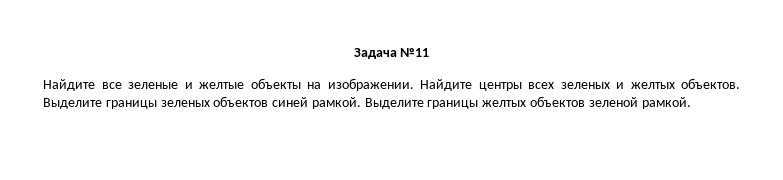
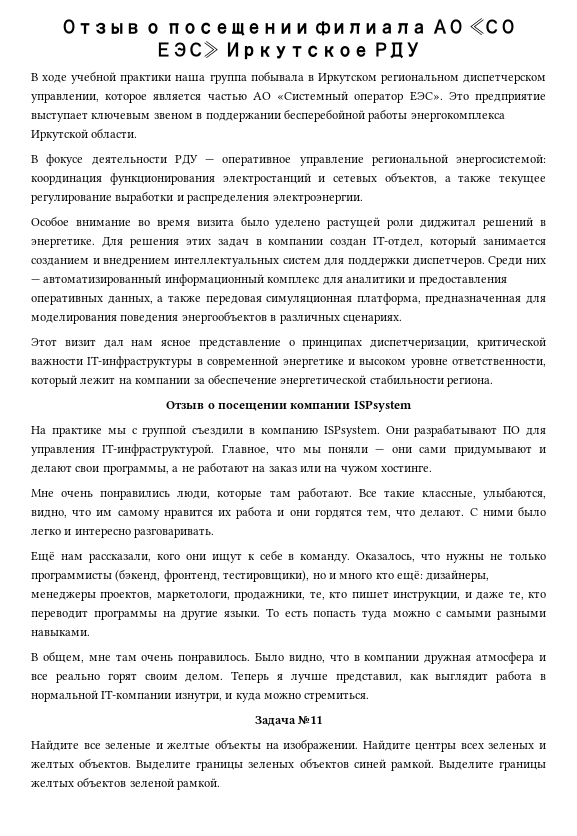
+ Отзыв о посещении филиала АО «СО ЕЭС» Иркутское РДУ
+ В ходе учебной практики наша группа побывала в Иркутском региональном диспетчерском управлении, которое является частью АО «Системный оператор ЕЭС». Это предприятие выступает ключевым звеном в поддержании бесперебойной работы энергокомплекса Иркутской области.
+ В фокусе деятельности РДУ — оперативное управление региональной энергосистемой: координация функционирования электростанций и сетевых объектов, а также текущее регулирование выработки и распределения электроэнергии.
+ Особое внимание во время визита было уделено растущей роли диджитал решений в энергетике. Для решения этих задач в компании создан IT-отдел, который занимается созданием и внедрением интеллектуальных систем для поддержки диспетчеров. Среди них — автоматизированный информационный комплекс для аналитики и предоставления оперативных данных, а также передовая симуляционная платформа, предназначенная для моделирования поведения энергообъектов в различных сценариях.
+ Этот визит дал нам ясное представление о принципах диспетчеризации, критической важности IT-инфраструктуры в современной энергетике и высоком уровне ответственности, который лежит на компании за обеспечение энергетической стабильности региона.
+ Отзыв о посещении компании ISPsystem
+ На практике мы с группой съездили в компанию ISPsystem. Они разрабатывают ПО для управления IT-инфраструктурой. Главное, что мы поняли — они сами придумывают и делают свои программы, а не работают на заказ или на чужом хостинге.
+ Мне очень понравились люди, которые там работают. Все такие классные, улыбаются, видно, что им самому нравится их работа и они гордятся тем, что делают. С ними было легко и интересно разговаривать.
+ Ещё нам рассказали, кого они ищут к себе в команду. Оказалось, что нужны не только программисты (бэкенд, фронтенд, тестировщики), но и много кто ещё: дизайнеры, менеджеры проектов, маркетологи, продажники, те, кто пишет инструкции, и даже те, кто переводит программы на другие языки. То есть попасть туда можно с самыми разными навыками.
+ В общем, мне там очень понравилось. Было видно, что в компании дружная атмосфера и все реально горят своим делом. Теперь я лучше представил, как выглядит работа в нормальной IT-компании изнутри, и куда можно стремиться.

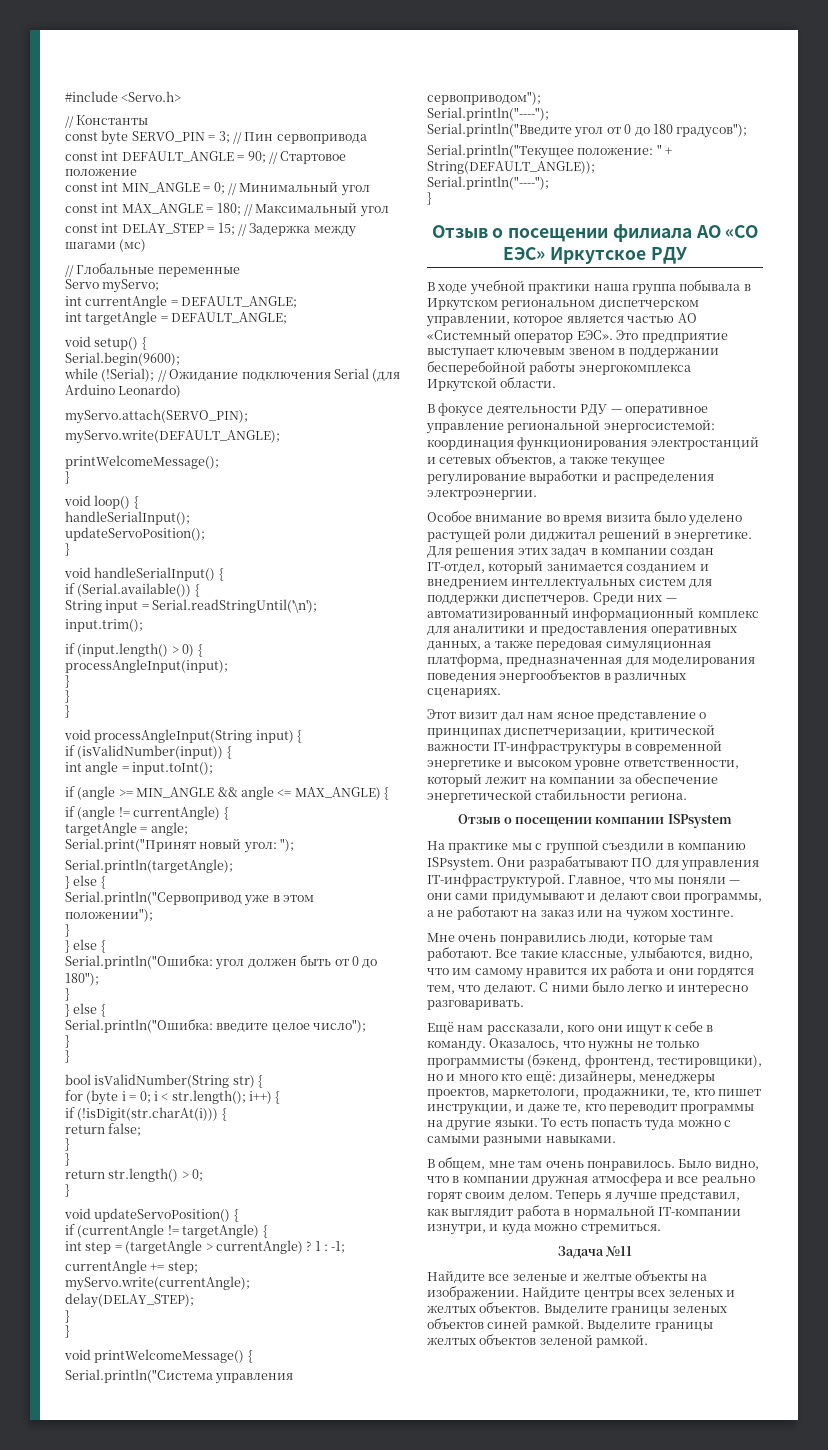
+ #include <Servo.h>
+ // Константы
+ const byte SERVO_PIN = 3; // Пин сервопривода
+ const int DEFAULT_ANGLE = 90; // Стартовое положение
+ const int MIN_ANGLE = 0; // Минимальный угол
+ const int MAX_ANGLE = 180; // Максимальный угол
+ const int DELAY_STEP = 15; // Задержка между шагами (мс)
+ // Глобальные переменные
+ Servo myServo;
+ int currentAngle = DEFAULT_ANGLE;
+ int targetAngle = DEFAULT_ANGLE;
+ void setup() {
+ Serial.begin(9600);
+ while (!Serial); // Ожидание подключения Serial (для Arduino Leonardo)
+ myServo.attach(SERVO_PIN);
+ myServo.write(DEFAULT_ANGLE);
+ printWelcomeMessage();
+ }
+ void loop() {
+ handleSerialInput();
+ updateServoPosition();
+ }
+ void handleSerialInput() {
+ if (Serial.available()) {
+ String input = Serial.readStringUntil('\n');
+ input.trim();
+ if (input.length() > 0) {
+ processAngleInput(input);
+ }
+ }
+ }
+ void processAngleInput(String input) {
+ if (isValidNumber(input)) {
+ int angle = input.toInt();
+ if (angle >= MIN_ANGLE && angle <= MAX_ANGLE) {
+ if (angle != currentAngle) {
+ targetAngle = angle;
+ Serial.print("Принят новый угол: ");
+ Serial.println(targetAngle);
+ } else {
+ Serial.println("Сервопривод уже в этом положении");
+ }
+ } else {
+ Serial.println("Ошибка: угол должен быть от 0 до 180");
+ }
+ } else {
+ Serial.println("Ошибка: введите целое число");
+ }
+ }
+ bool isValidNumber(String str) {
+ for (byte i = 0; i < str.length(); i++) {
+ if (!isDigit(str.charAt(i))) {
+ return false;
+ }
+ }
+ return str.length() > 0;
+ }
+ void updateServoPosition() {
+ if (currentAngle != targetAngle) {
+ int step = (targetAngle > currentAngle) ? 1 : -1;
+ currentAngle += step;
+ myServo.write(currentAngle);
+ delay(DELAY_STEP);
+ }
+ }
+ void printWelcomeMessage() {
+ Serial.println("Система управления сервоприводом");
+ Serial.println("----");
+ Serial.println("Введите угол от 0 до 180 градусов");
+ Serial.println("Текущее положение: " + String(DEFAULT_ANGLE));
+ Serial.println("----");
+ }

